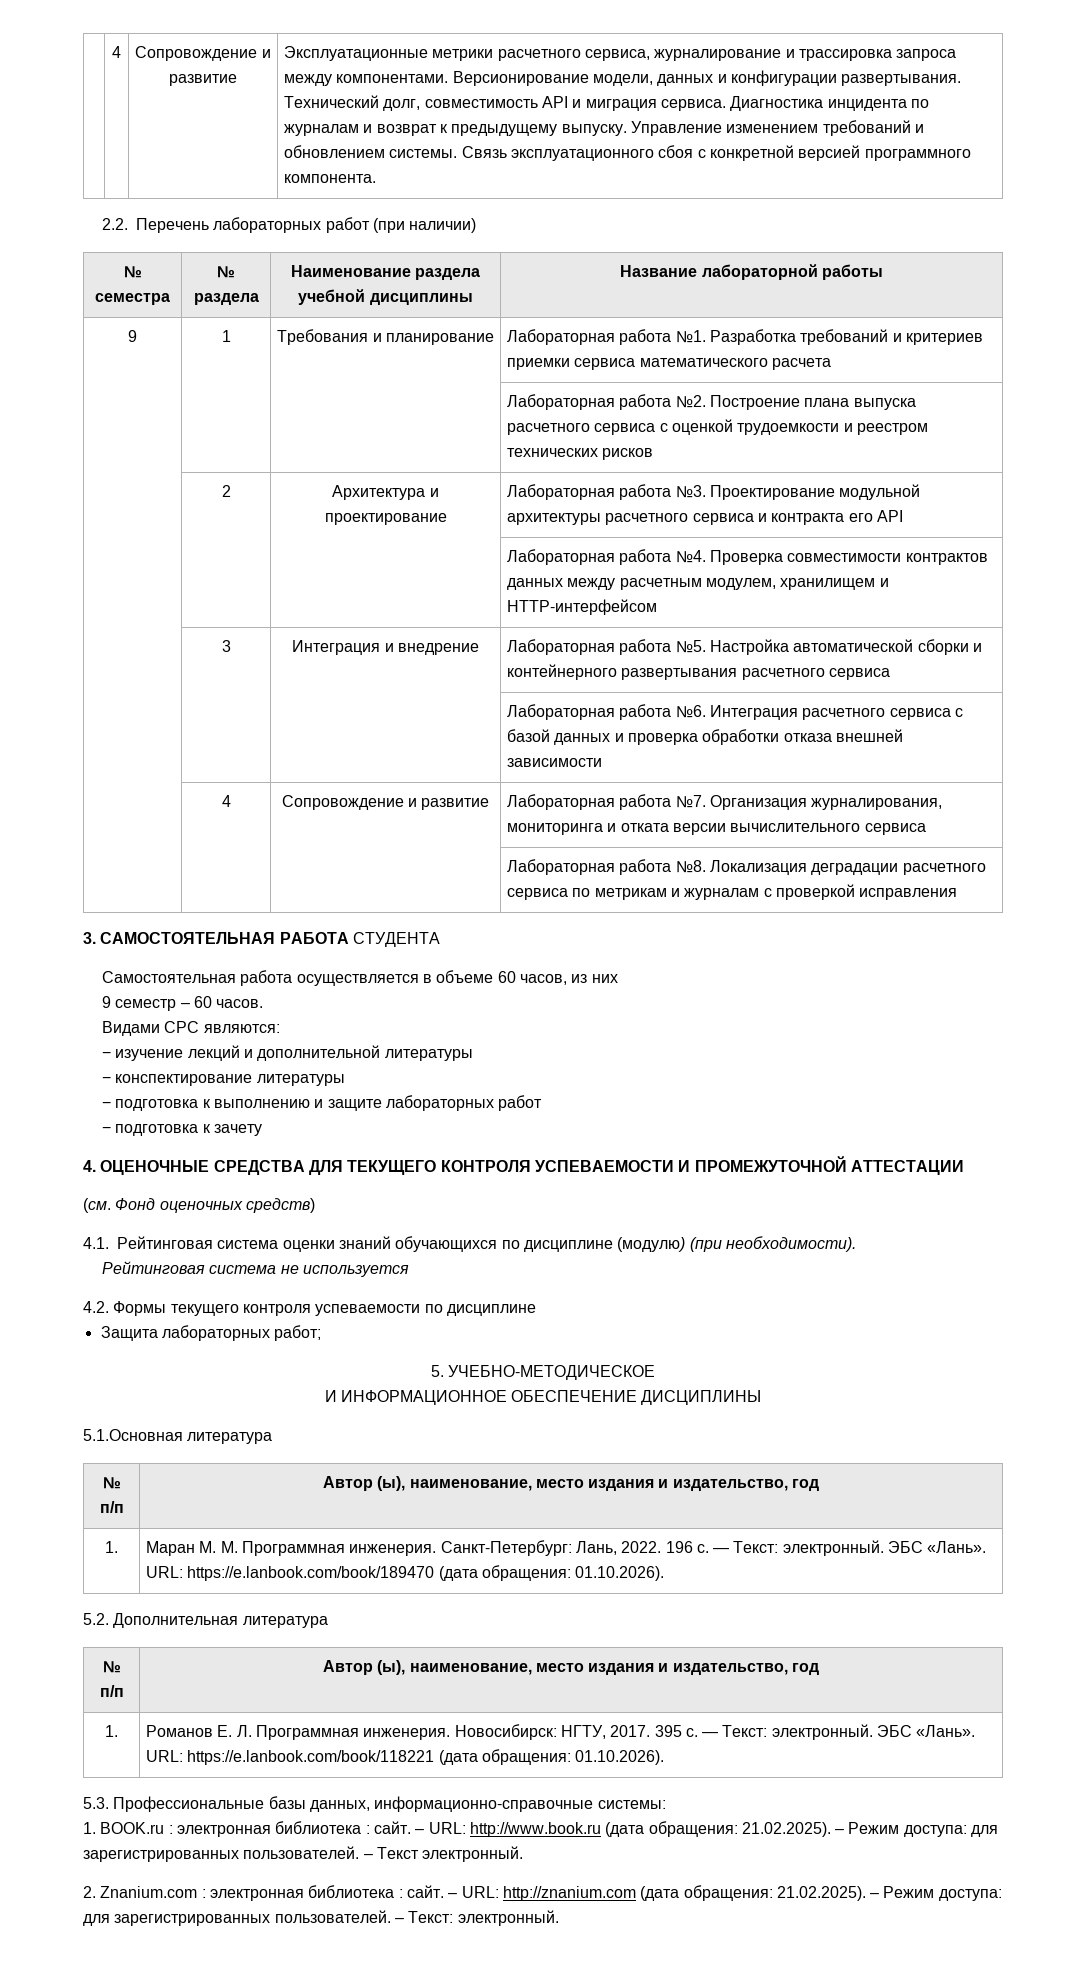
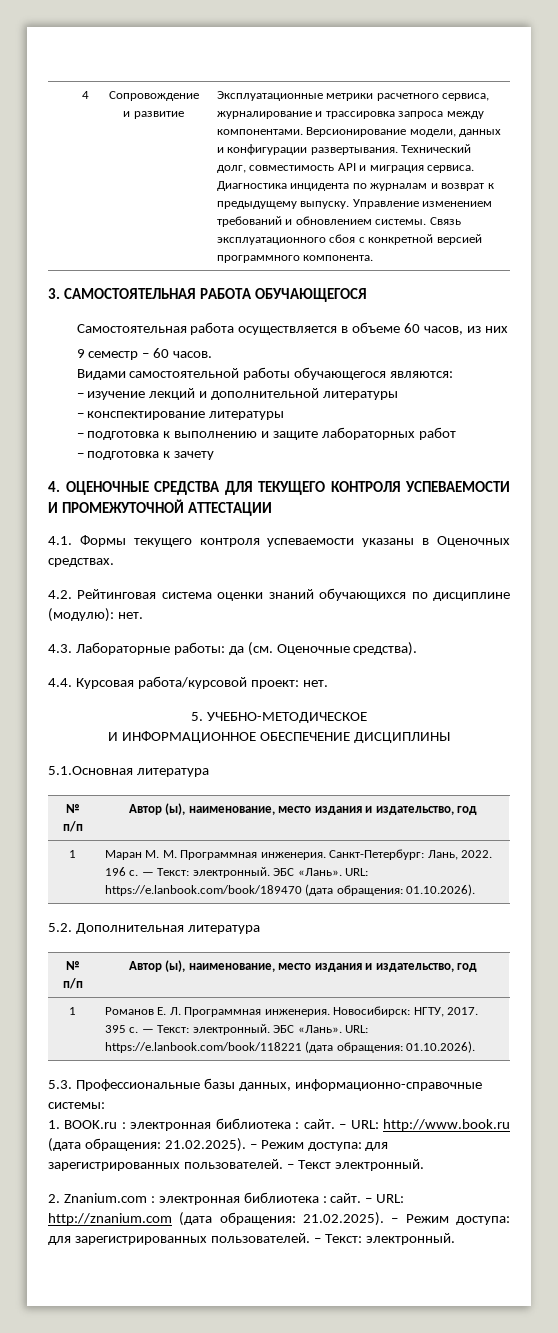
- 2.2. Перечень лабораторных работ (при наличии)
- № семестра | № раздела | Наименование раздела учебной дисциплины | Название лабораторной работы
- 9 | 1 | Требования и планирование | Лабораторная работа №1. Разработка требований и критериев приемки сервиса математического расчета
- | | | Лабораторная работа №2. Построение плана выпуска расчетного сервиса с оценкой трудоемкости и реестром технических рисков
- | 2 | Архитектура и проектирование | Лабораторная работа №3. Проектирование модульной архитектуры расчетного сервиса и контракта его API
- | | | Лабораторная работа №4. Проверка совместимости контрактов данных между расчетным модулем, хранилищем и HTTP-интерфейсом
- | 3 | Интеграция и внедрение | Лабораторная работа №5. Настройка автоматической сборки и контейнерного развертывания расчетного сервиса
- | | | Лабораторная работа №6. Интеграция расчетного сервиса с базой данных и проверка обработки отказа внешней зависимости
- | 4 | Сопровождение и развитие | Лабораторная работа №7. Организация журналирования, мониторинга и отката версии вычислительного сервиса
- | | | Лабораторная работа №8. Локализация деградации расчетного сервиса по метрикам и журналам с проверкой исправления
- 3. САМОСТОЯТЕЛЬНАЯ РАБОТА СТУДЕНТА
+ 3. САМОСТОЯТЕЛЬНАЯ РАБОТА ОБУЧАЮЩЕГОСЯ
- Видами СРС являются:
+ Видами самостоятельной работы обучающегося являются:
- (см. Фонд оценочных средств)
- 4.1. Рейтинговая система оценки знаний обучающихся по дисциплине (модулю) (при необходимости).
- Рейтинговая система не используется
- 4.2. Формы текущего контроля успеваемости по дисциплине
- Защита лабораторных работ;
+ 4.1. Формы текущего контроля успеваемости указаны в Оценочных средствах.
+ 4.2. Рейтинговая система оценки знаний обучающихся по дисциплине (модулю): нет.
+ 4.3. Лабораторные работы: да (см. Оценочные средства).
+ 4.4. Курсовая работа/курсовой проект: нет.
- 1. | Маран М. М. Программная инженерия. Санкт-Петербург: Лань, 2022. 196 с. — Текст: электронный. ЭБС «Лань». URL: https://e.lanbook.com/book/189470 (дата обращения: 01.10.2026).
+ 1 | Маран М. М. Программная инженерия. Санкт-Петербург: Лань, 2022. 196 с. — Текст: электронный. ЭБС «Лань». URL: https://e.lanbook.com/book/189470 (дата обращения: 01.10.2026).
- 1. | Романов Е. Л. Программная инженерия. Новосибирск: НГТУ, 2017. 395 с. — Текст: электронный. ЭБС «Лань». URL: https://e.lanbook.com/book/118221 (дата обращения: 01.10.2026).
+ 1 | Романов Е. Л. Программная инженерия. Новосибирск: НГТУ, 2017. 395 с. — Текст: электронный. ЭБС «Лань». URL: https://e.lanbook.com/book/118221 (дата обращения: 01.10.2026).

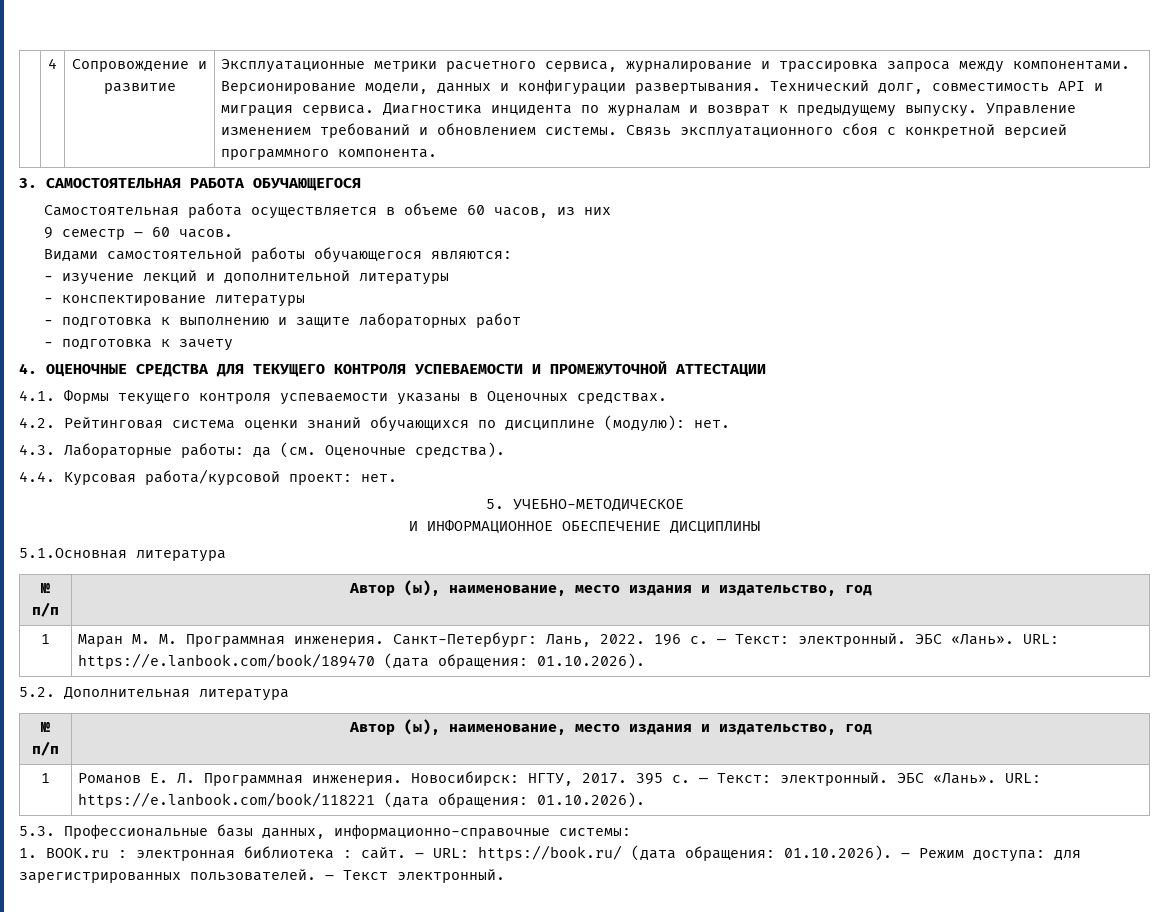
- – URL: http://www.book.ru (дата обращения: 21.02.2025). – Режим доступа: для зарегистрированных пользователей.
+ – URL: https://book.ru/ (дата обращения: 01.10.2026). – Режим доступа: для зарегистрированных пользователей.
- 2. Znanium.com : электронная библиотека : сайт. – URL: http://znanium.com (дата обращения: 21.02.2025). – Режим доступа: для зарегистрированных пользователей. – Текст: электронный.

